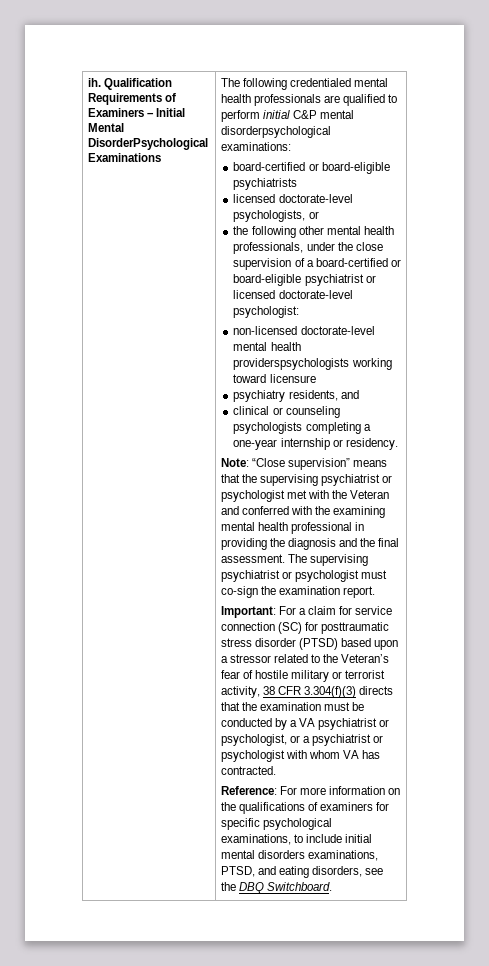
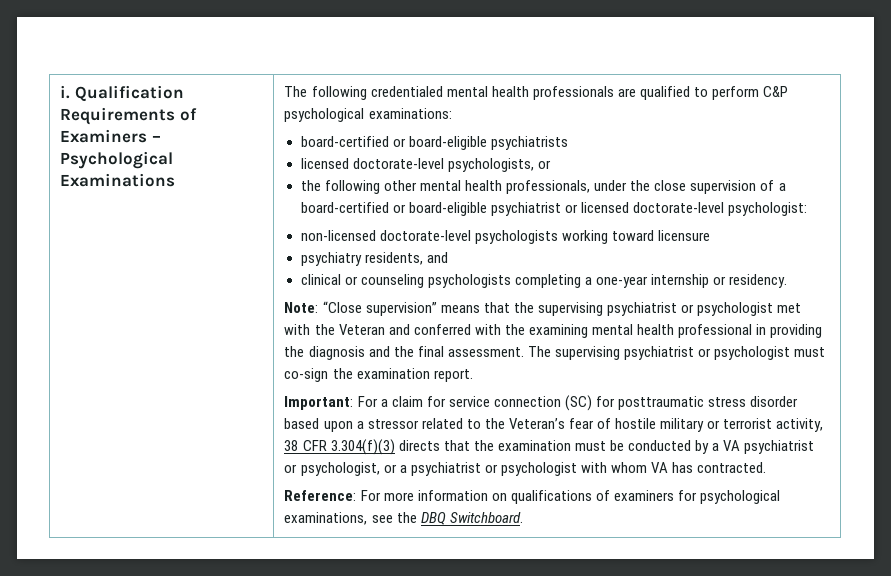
- ih.
+ i.
- Qualification Requirements of Examiners – Initial Mental DisorderPsychological Examinations
+ Qualification Requirements of Examiners – Psychological Examinations
- The following credentialed mental health professionals are qualified to perform initial C&P mental disorderpsychological examinations:
+ The following credentialed mental health professionals are qualified to perform C&P psychological examinations:
- non-licensed doctorate-level mental health providerspsychologists working toward licensure
+ non-licensed doctorate-level psychologists working toward licensure
- Important: For a claim for service connection (SC) for posttraumatic stress disorder (PTSD) based upon a stressor related to the Veteran’s fear of hostile military or terrorist activity, 38 CFR 3.304(f)(3) directs that the examination must be conducted by a VA psychiatrist or psychologist, or a psychiatrist or psychologist with whom VA has contracted.
+ Important: For a claim for service connection (SC) for posttraumatic stress disorder based upon a stressor related to the Veteran’s fear of hostile military or terrorist activity, 38 CFR 3.304(f)(3) directs that the examination must be conducted by a VA psychiatrist or psychologist, or a psychiatrist or psychologist with whom VA has contracted.
- Reference: For more information on the qualifications of examiners for specific psychological examinations, to include initial mental disorders examinations, PTSD, and eating disorders, see the DBQ Switchboard.
+ Reference: For more information on qualifications of examiners for psychological examinations, see the DBQ Switchboard.

